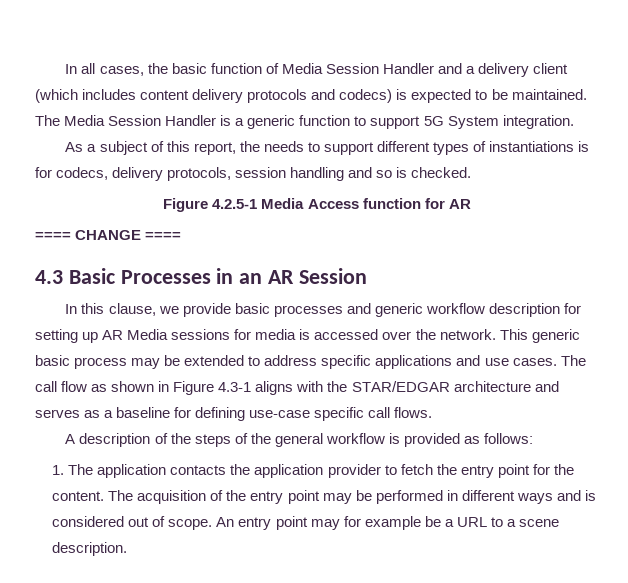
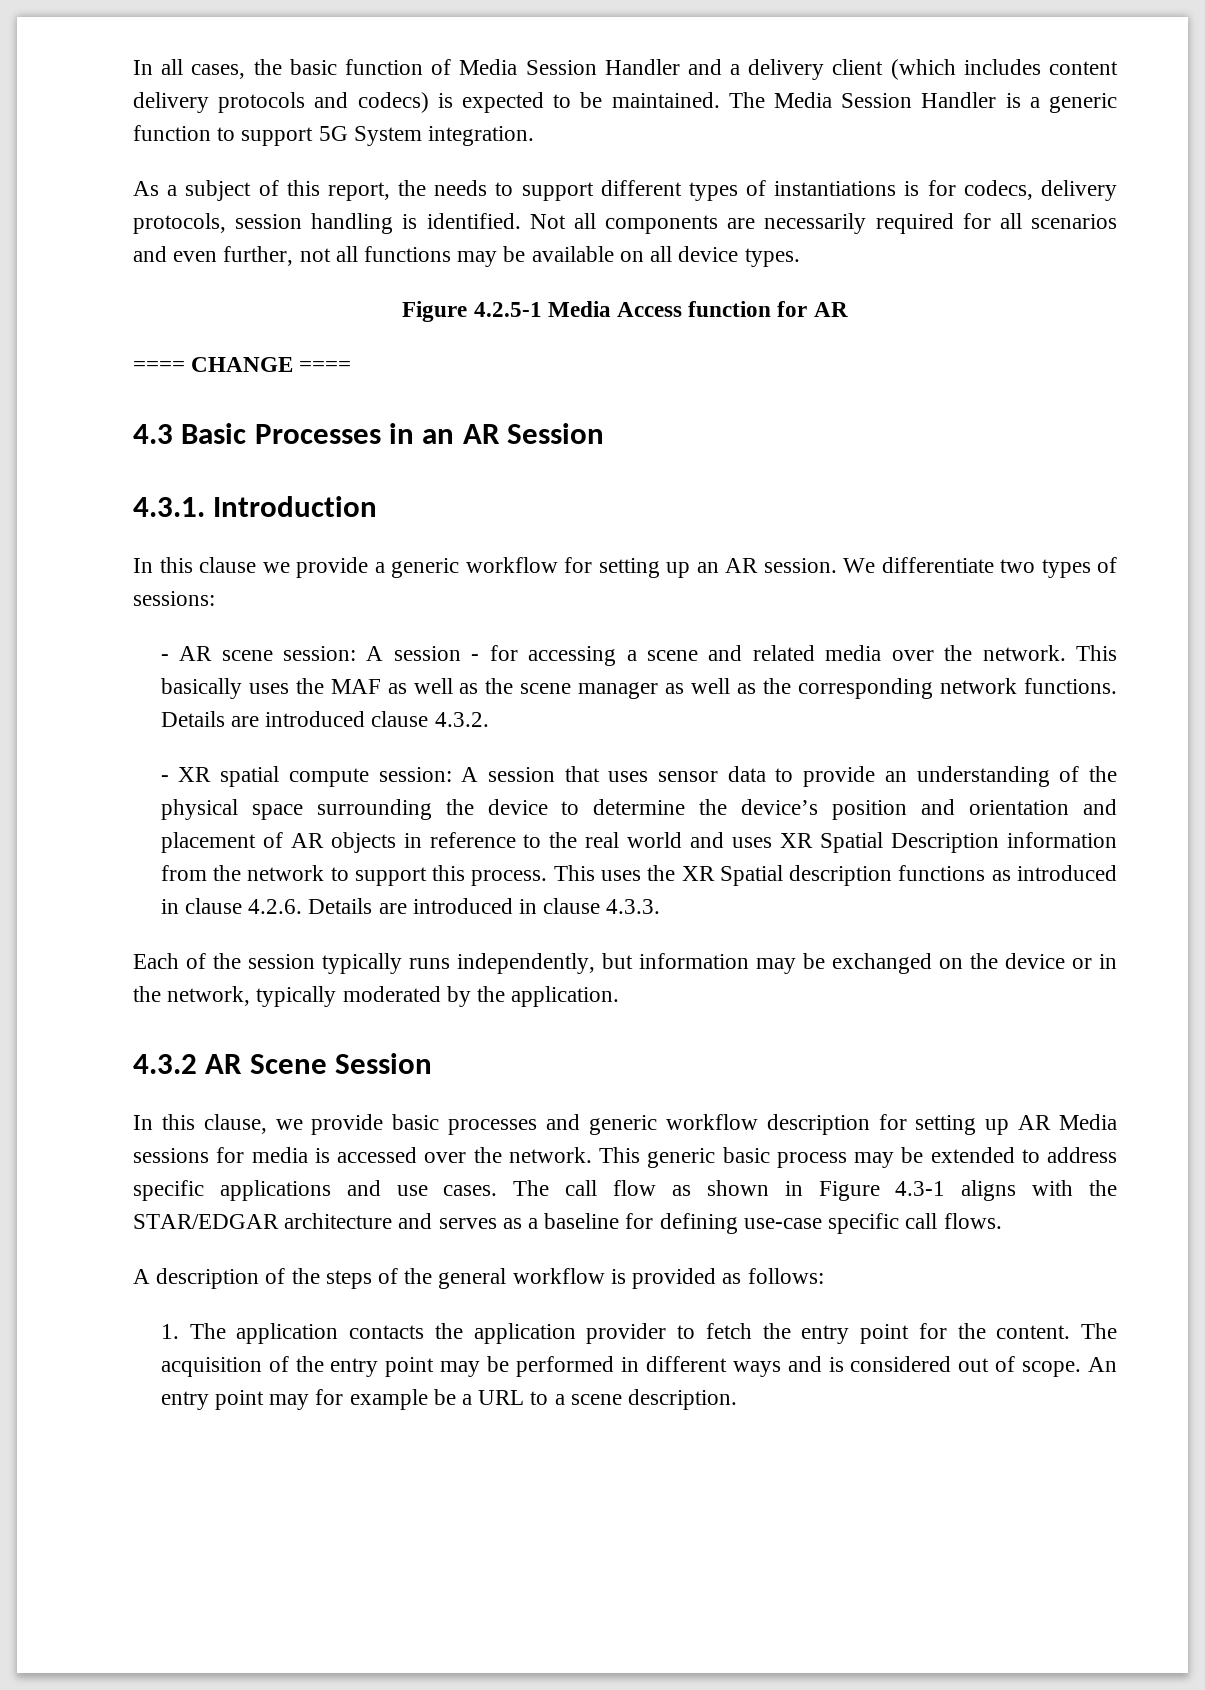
- As a subject of this report, the needs to support different types of instantiations is for codecs, delivery protocols, session handling and so is checked.
+ As a subject of this report, the needs to support different types of instantiations is for codecs, delivery protocols, session handling is identified. Not all components are necessarily required for all scenarios and even further, not all functions may be available on all device types.
+ 4.3.1. Introduction
+ In this clause we provide a generic workflow for setting up an AR session. We differentiate two types of sessions:
+ - AR scene session: A session - for accessing a scene and related media over the network. This basically uses the MAF as well as the scene manager as well as the corresponding network functions. Details are introduced clause 4.3.2.
+ - XR spatial compute session: A session that uses sensor data to provide an understanding of the physical space surrounding the device to determine the device’s position and orientation and placement of AR objects in reference to the real world and uses XR Spatial Description information from the network to support this process. This uses the XR Spatial description functions as introduced in clause 4.2.6. Details are introduced in clause 4.3.3.
+ Each of the session typically runs independently, but information may be exchanged on the device or in the network, typically moderated by the application.
+ 4.3.2 AR Scene Session

